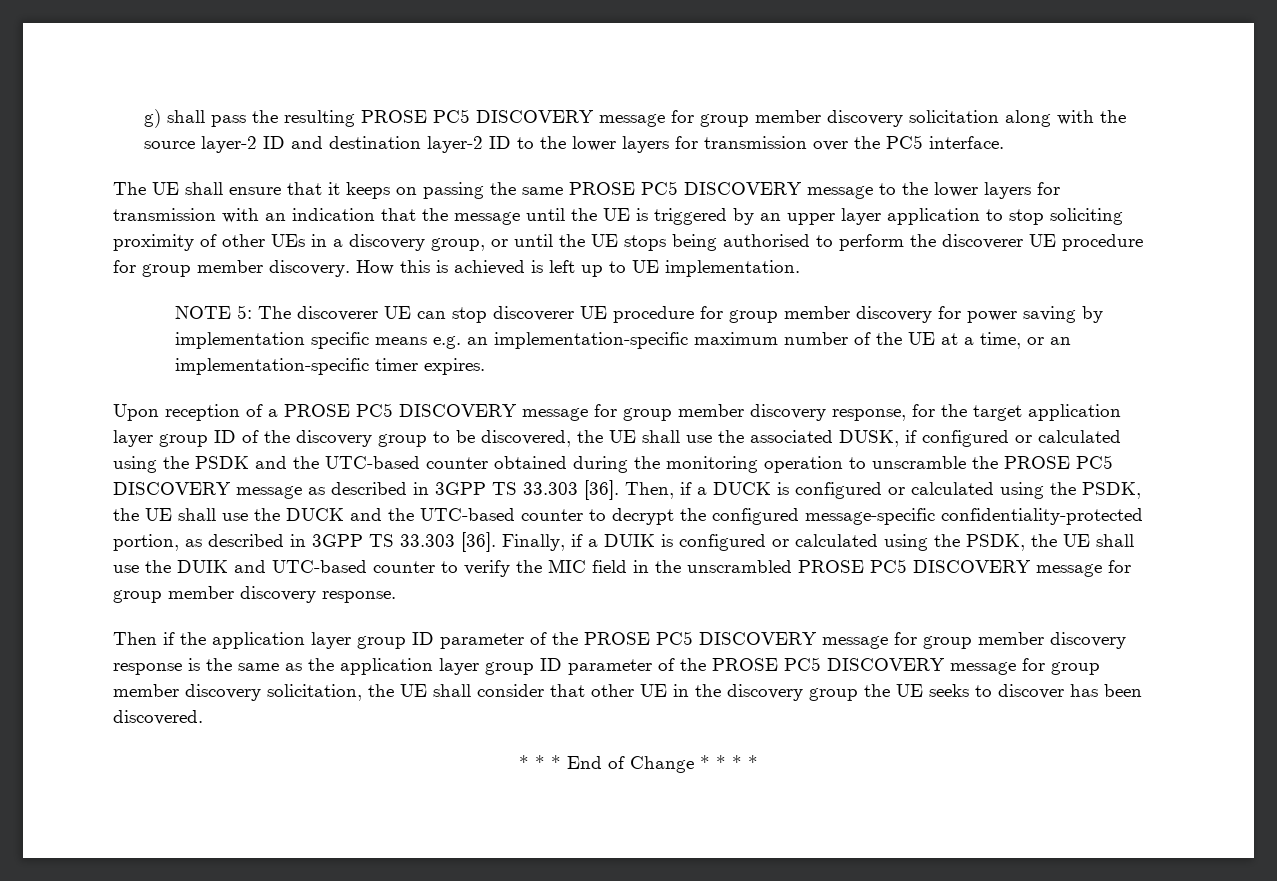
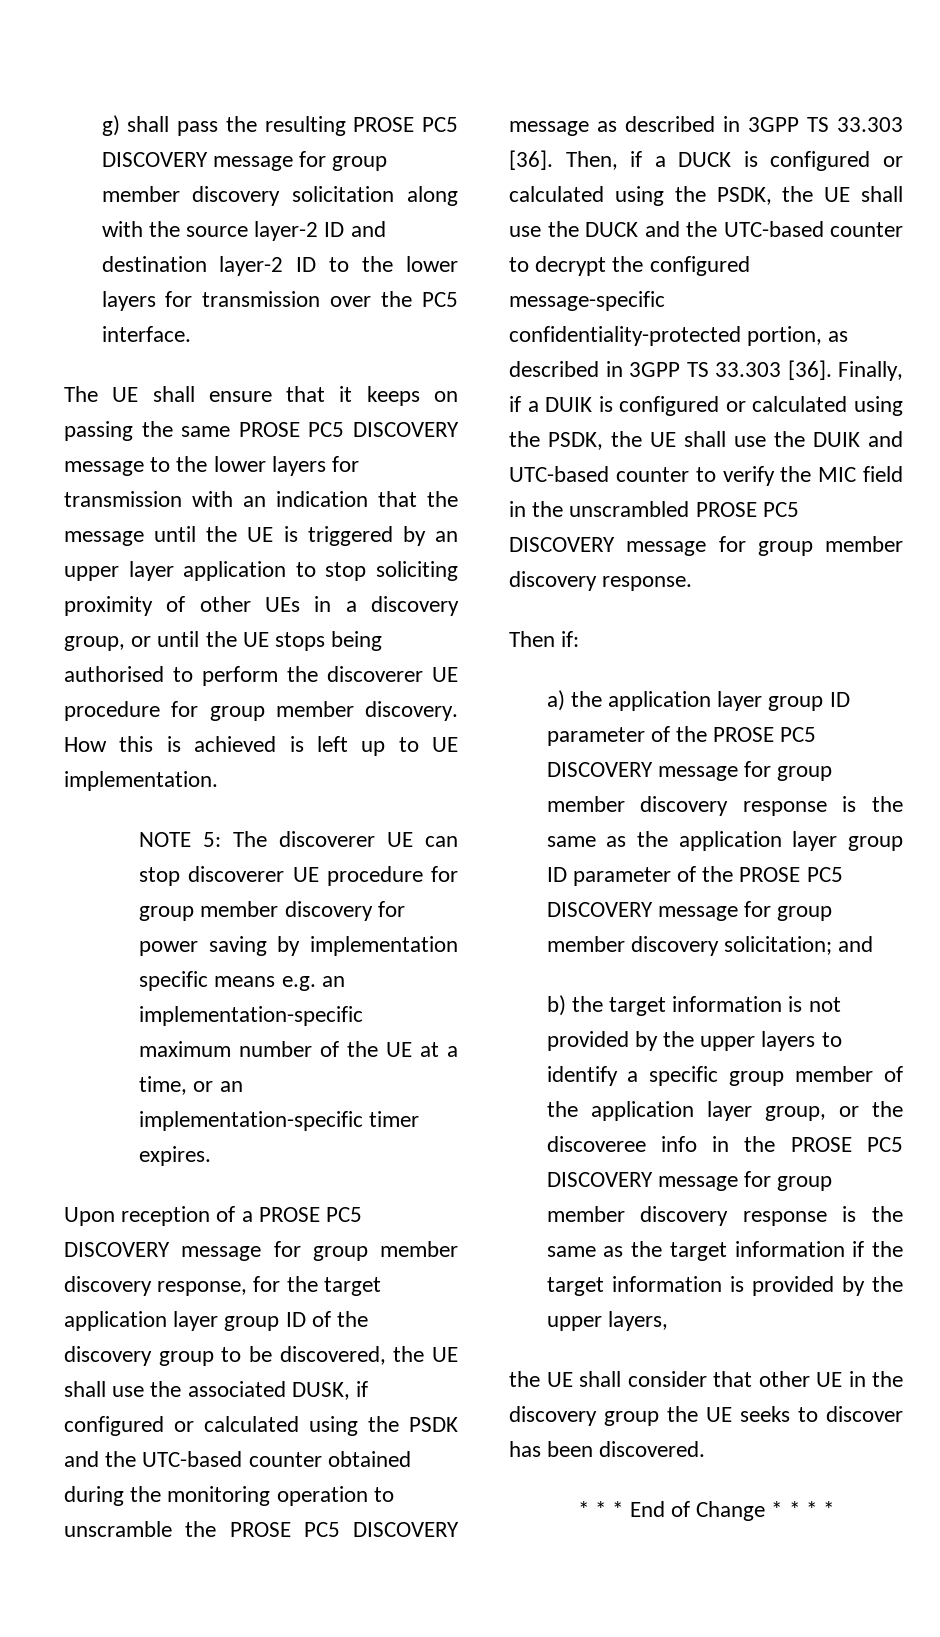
- Then if the application layer group ID parameter of the PROSE PC5 DISCOVERY message for group member discovery response is the same as the application layer group ID parameter of the PROSE PC5 DISCOVERY message for group member discovery solicitation, the UE shall consider that other UE in the discovery group the UE seeks to discover has been discovered.
+ Then if:
+ a) the application layer group ID parameter of the PROSE PC5 DISCOVERY message for group member discovery response is the same as the application layer group ID parameter of the PROSE PC5 DISCOVERY message for group member discovery solicitation; and
+ b) the target information is not provided by the upper layers to identify a specific group member of the application layer group, or the discoveree info in the PROSE PC5 DISCOVERY message for group member discovery response is the same as the target information if the target information is provided by the upper layers,
+ the UE shall consider that other UE in the discovery group the UE seeks to discover has been discovered.

